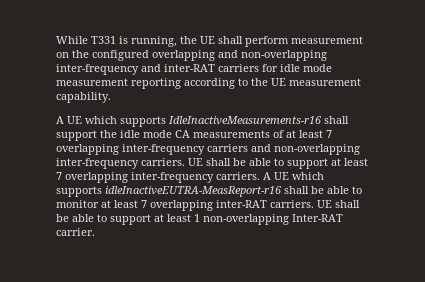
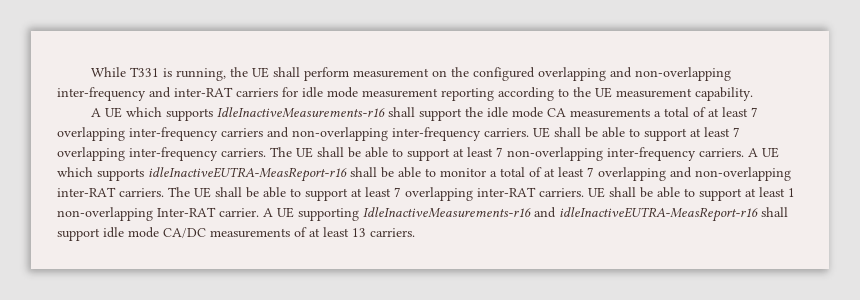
- A UE which supports IdleInactiveMeasurements-r16 shall support the idle mode CA measurements of at least 7 overlapping inter-frequency carriers and non-overlapping inter-frequency carriers.
+ A UE which supports IdleInactiveMeasurements-r16 shall support the idle mode CA measurements a total of at least 7 overlapping inter-frequency carriers and non-overlapping inter-frequency carriers.
+ The UE shall be able to support at least 7 non-overlapping inter-frequency carriers.
- A UE which supports idleInactiveEUTRA-MeasReport-r16 shall be able to monitor at least 7 overlapping inter-RAT carriers.
+ A UE which supports idleInactiveEUTRA-MeasReport-r16 shall be able to monitor a total of at least 7 overlapping and non-overlapping inter-RAT carriers. The UE shall be able to support at least 7 overlapping inter-RAT carriers.
+ A UE supporting IdleInactiveMeasurements-r16 and idleInactiveEUTRA-MeasReport-r16 shall support idle mode CA/DC measurements of at least 13 carriers.

